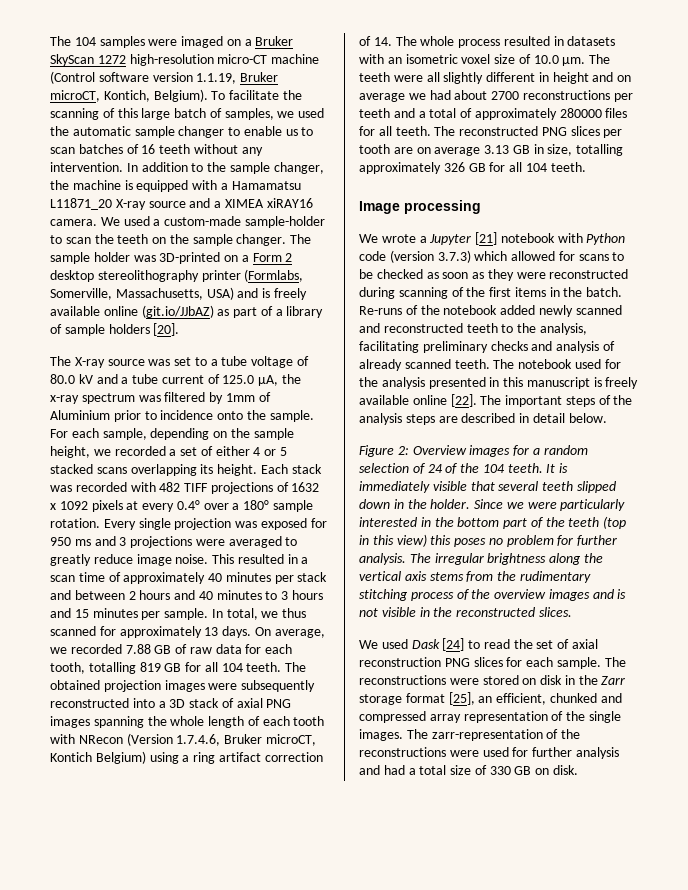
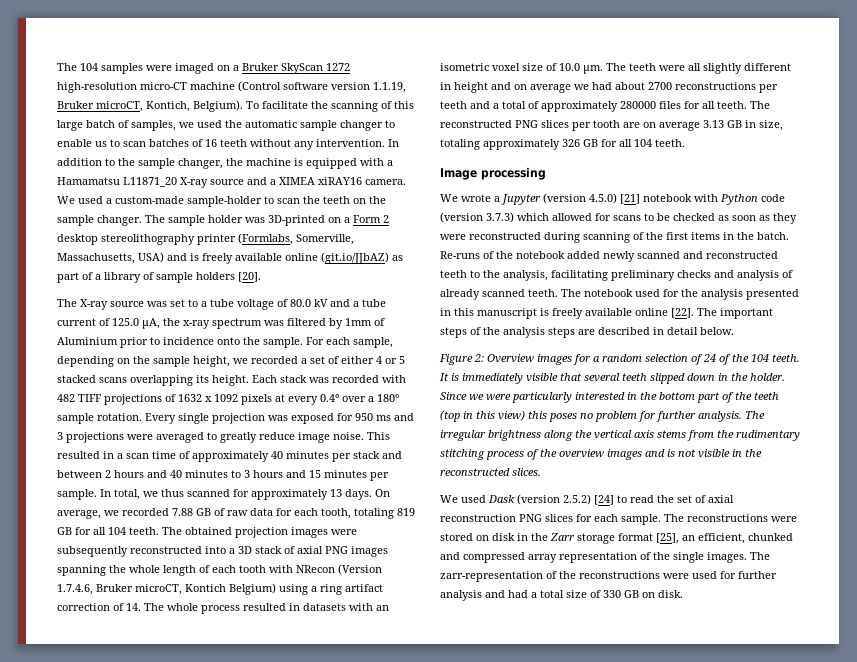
- On average, we recorded 7.88 GB of raw data for each tooth, totalling 819 GB for all 104 teeth.
+ On average, we recorded 7.88 GB of raw data for each tooth, totaling 819 GB for all 104 teeth.
- The reconstructed PNG slices per tooth are on average 3.13 GB in size, totalling approximately 326 GB for all 104 teeth.
+ The reconstructed PNG slices per tooth are on average 3.13 GB in size, totaling approximately 326 GB for all 104 teeth.
- We wrote a Jupyter [21] notebook with Python code (version 3.7.3) which allowed for scans to be checked as soon as they were reconstructed during scanning of the first items in the batch.
+ We wrote a Jupyter (version 4.5.0) [21] notebook with Python code (version 3.7.3) which allowed for scans to be checked as soon as they were reconstructed during scanning of the first items in the batch.
- We used Dask [24] to read the set of axial reconstruction PNG slices for each sample.
+ We used Dask (version 2.5.2) [24] to read the set of axial reconstruction PNG slices for each sample.

